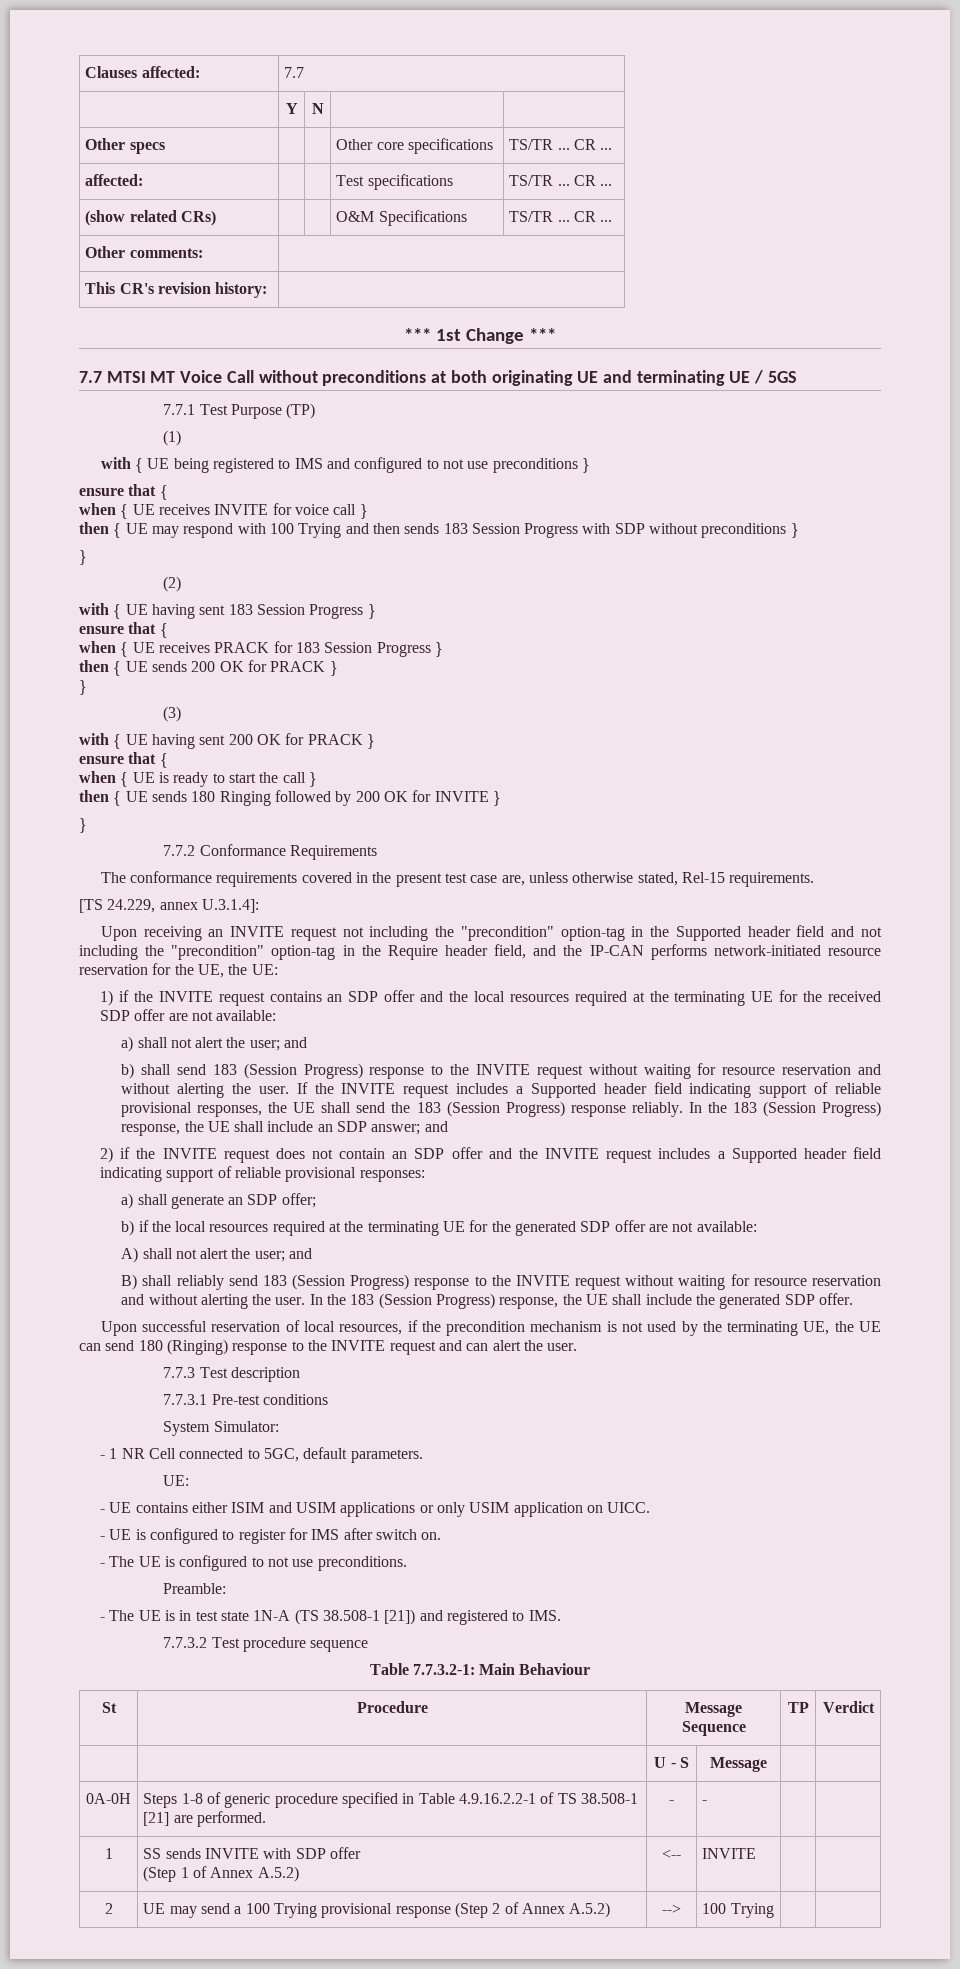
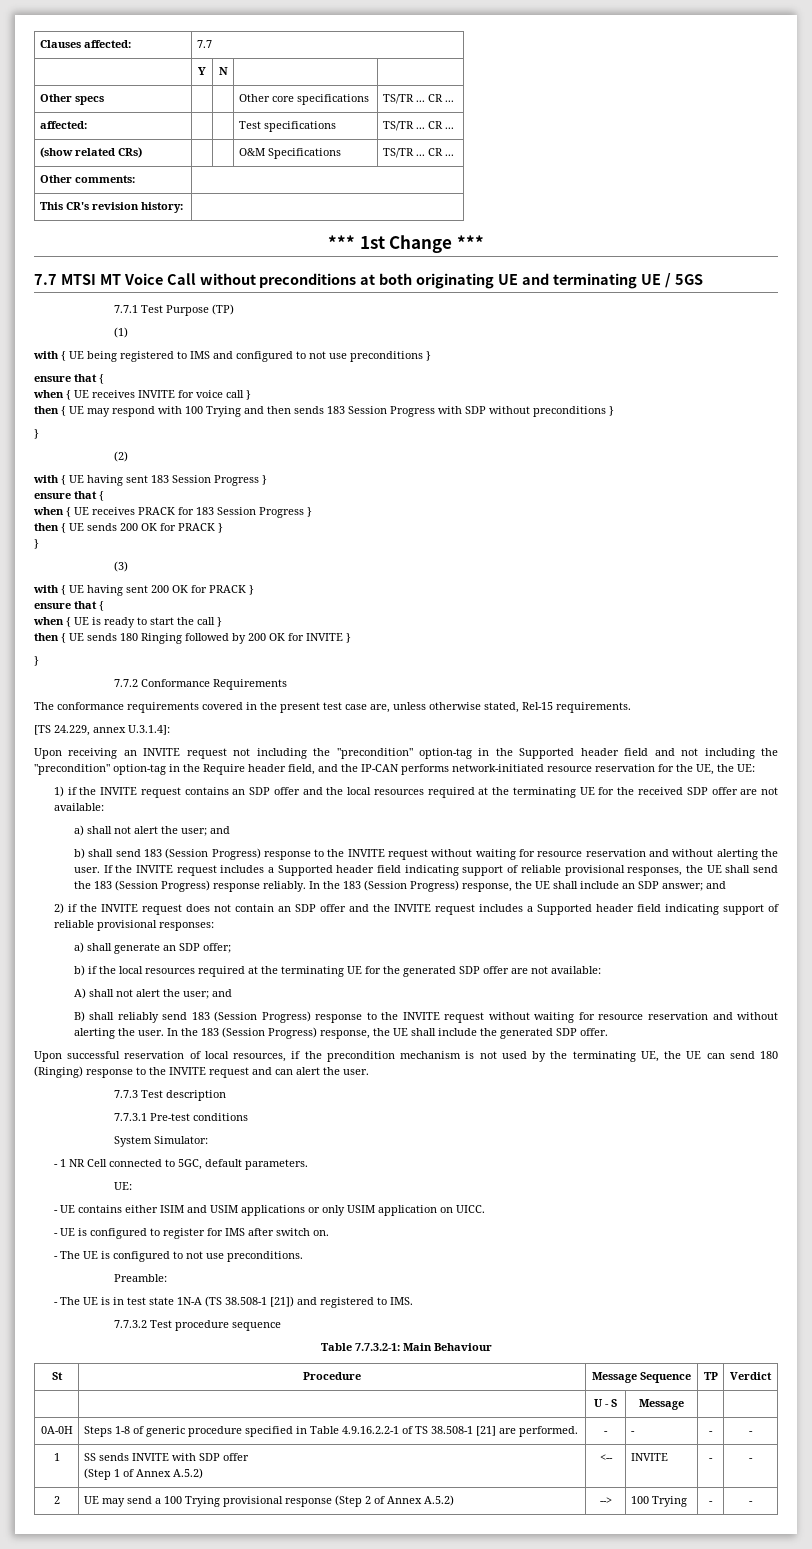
- 0A-0H | Steps 1-8 of generic procedure specified in Table 4.9.16.2.2-1 of TS 38.508-1 [21] are performed. | - | - | |
+ 0A-0H | Steps 1-8 of generic procedure specified in Table 4.9.16.2.2-1 of TS 38.508-1 [21] are performed. | - | - | - | -
  1 | SS sends INVITE with SDP offer
- (Step 1 of Annex A.5.2) | <-- | INVITE | |
+ (Step 1 of Annex A.5.2) | <-- | INVITE | - | -
- 2 | UE may send a 100 Trying provisional response (Step 2 of Annex A.5.2) | --> | 100 Trying | |
+ 2 | UE may send a 100 Trying provisional response (Step 2 of Annex A.5.2) | --> | 100 Trying | - | -

